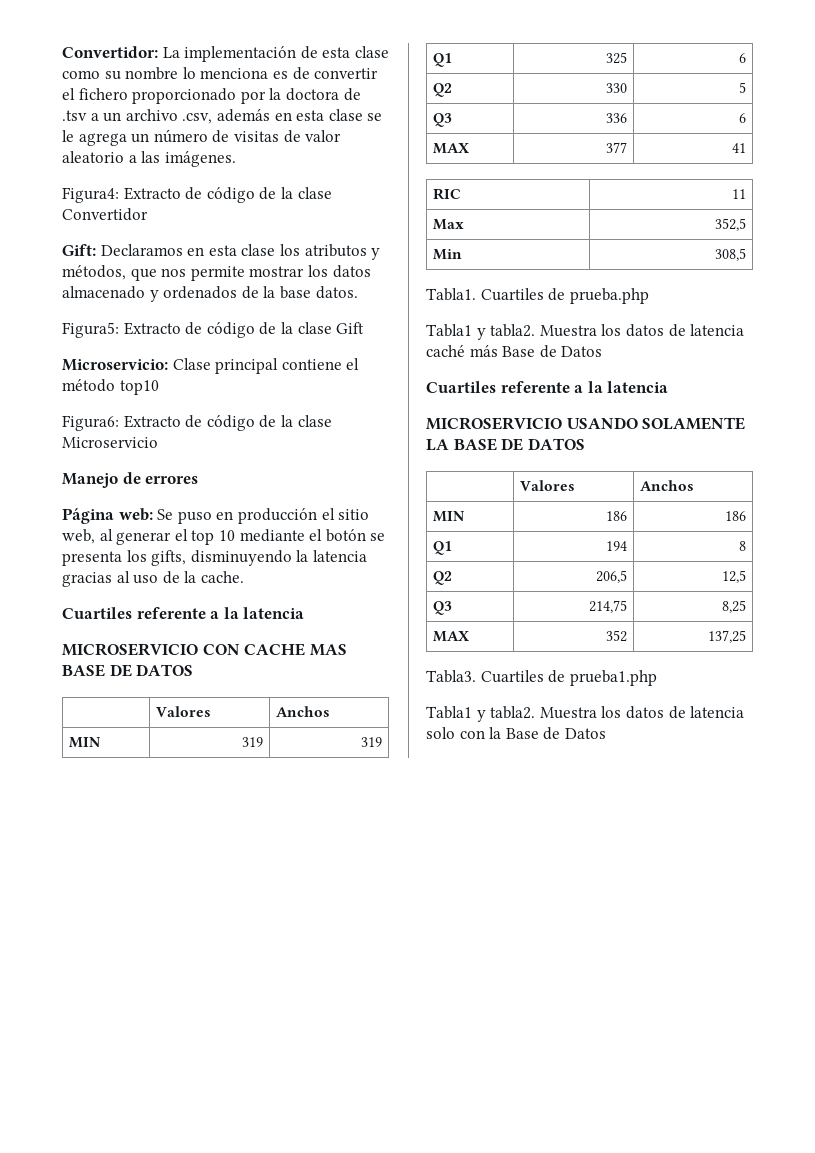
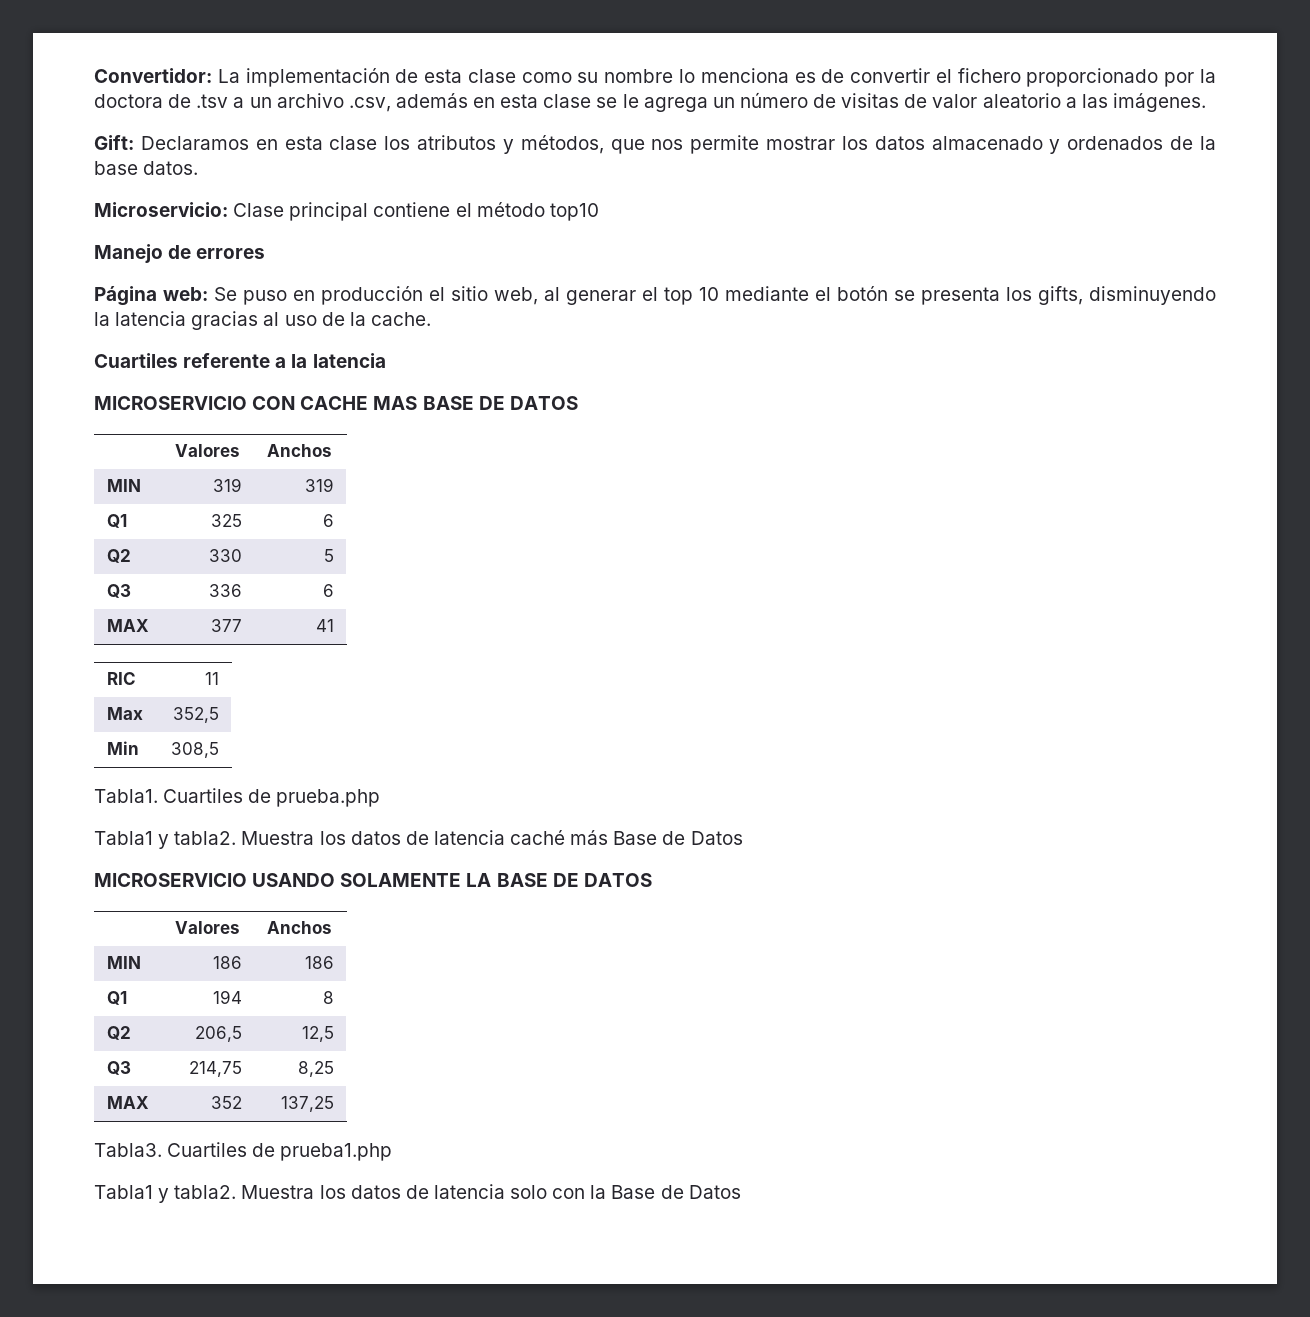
- Figura4: Extracto de código de la clase Convertidor
- Figura5: Extracto de código de la clase Gift
- Figura6: Extracto de código de la clase Microservicio
  Muestra los datos de latencia caché más Base de Datos
- Cuartiles referente a la latencia

